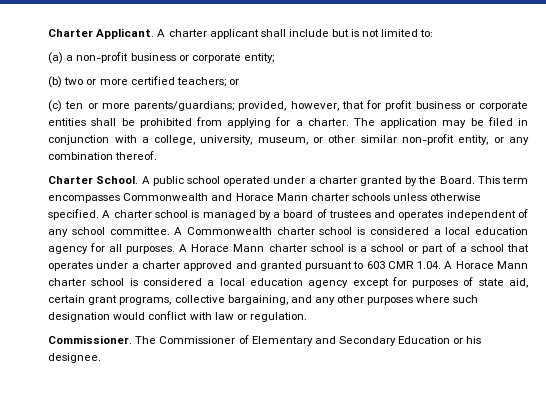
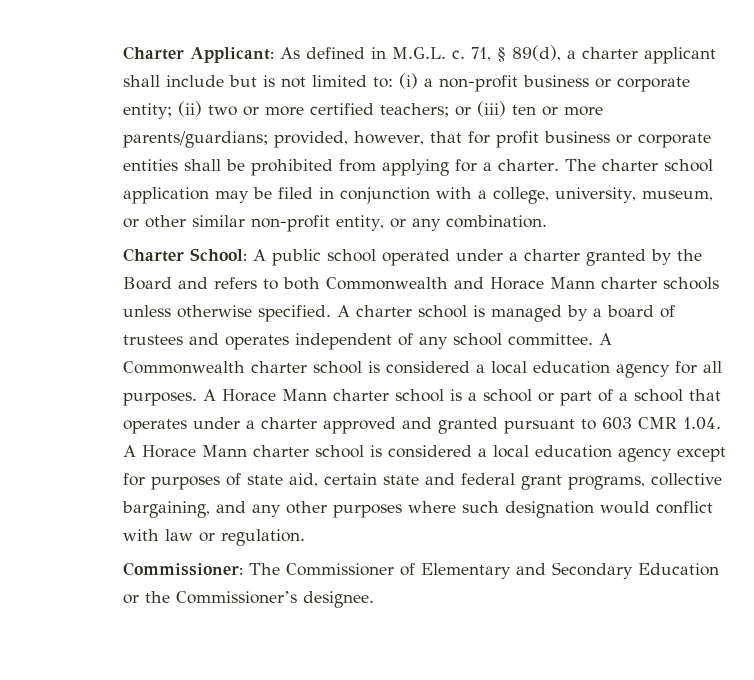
- Charter Applicant. A charter applicant shall include but is not limited to:
- (a) a non-profit business or corporate entity;
- (b) two or more certified teachers; or
- (c) ten or more parents/guardians; provided, however, that for profit business or corporate entities shall be prohibited from applying for a charter.
+ Charter Applicant: As defined in M.G.L. c. 71, § 89(d), a charter applicant shall include but is not limited to: (i) a non-profit business or corporate entity; (ii) two or more certified teachers; or (iii) ten or more parents/guardians; provided, however, that for profit business or corporate entities shall be prohibited from applying for a charter.
- The application may be filed in conjunction with a college, university, museum, or other similar non-profit entity, or any combination thereof.
- Charter School. A public school operated under a charter granted by the Board. This term encompasses Commonwealth and Horace Mann charter schools unless otherwise specified.
+ The charter school application may be filed in conjunction with a college, university, museum, or other similar non-profit entity, or any combination.
+ Charter School: A public school operated under a charter granted by the Board and refers to both Commonwealth and Horace Mann charter schools unless otherwise specified.
- A Horace Mann charter school is a school or part of a school that operates under a charter approved and granted pursuant to 603 CMR 1.04. A Horace Mann charter school is considered a local education agency except for purposes of state aid, certain grant programs, collective bargaining, and any other purposes where such designation would conflict with law or regulation.
+ A Horace Mann charter school is a school or part of a school that operates under a charter approved and granted pursuant to 603 CMR 1.04. A Horace Mann charter school is considered a local education agency except for purposes of state aid, certain state and federal grant programs, collective bargaining, and any other purposes where such designation would conflict with law or regulation.
- Commissioner. The Commissioner of Elementary and Secondary Education or his designee.
+ Commissioner: The Commissioner of Elementary and Secondary Education or the Commissioner’s designee.

